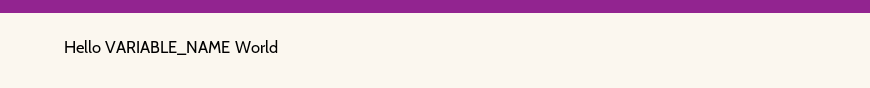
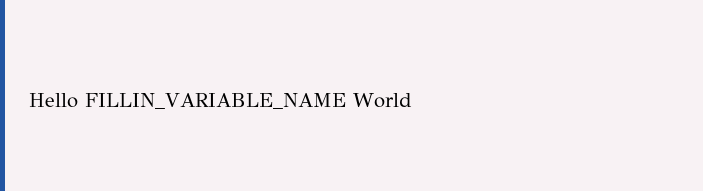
- Hello VARIABLE_NAME World
+ Hello FILLIN_VARIABLE_NAME World

